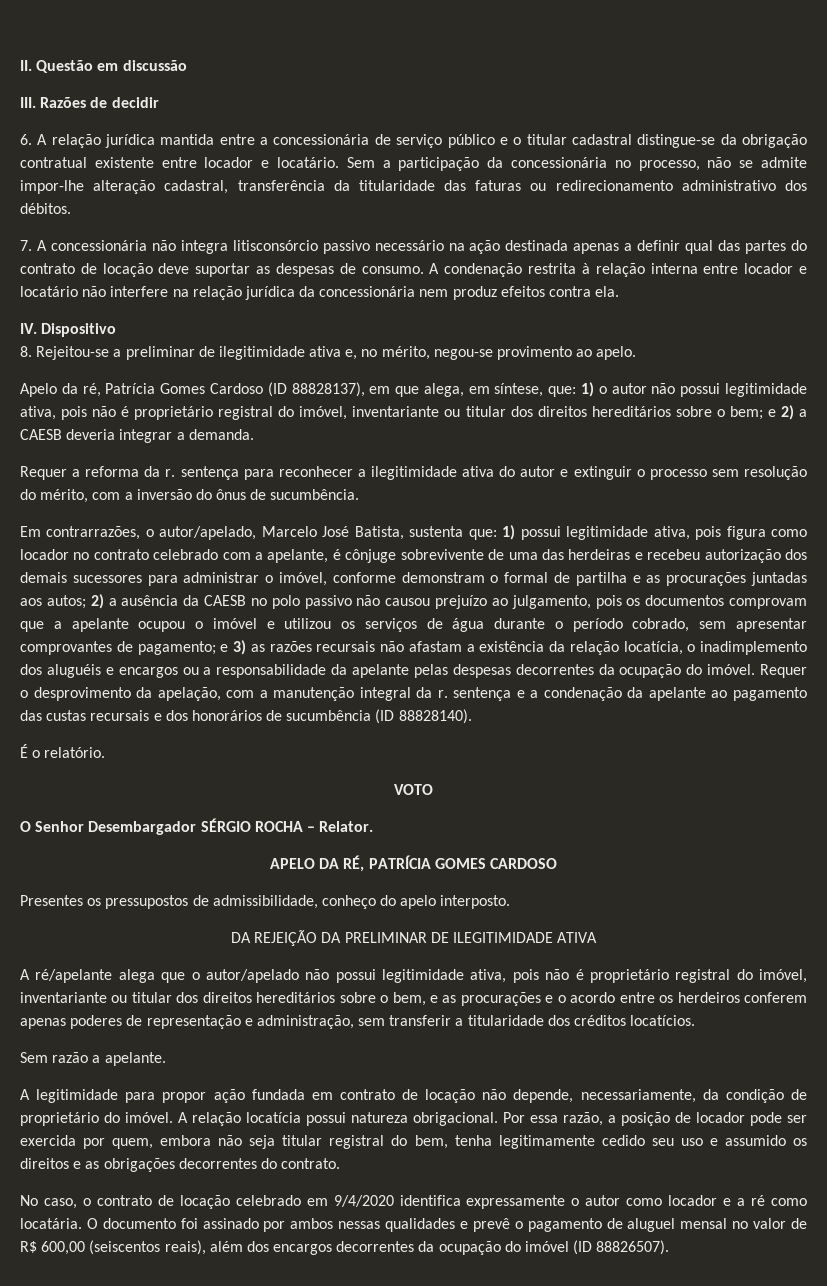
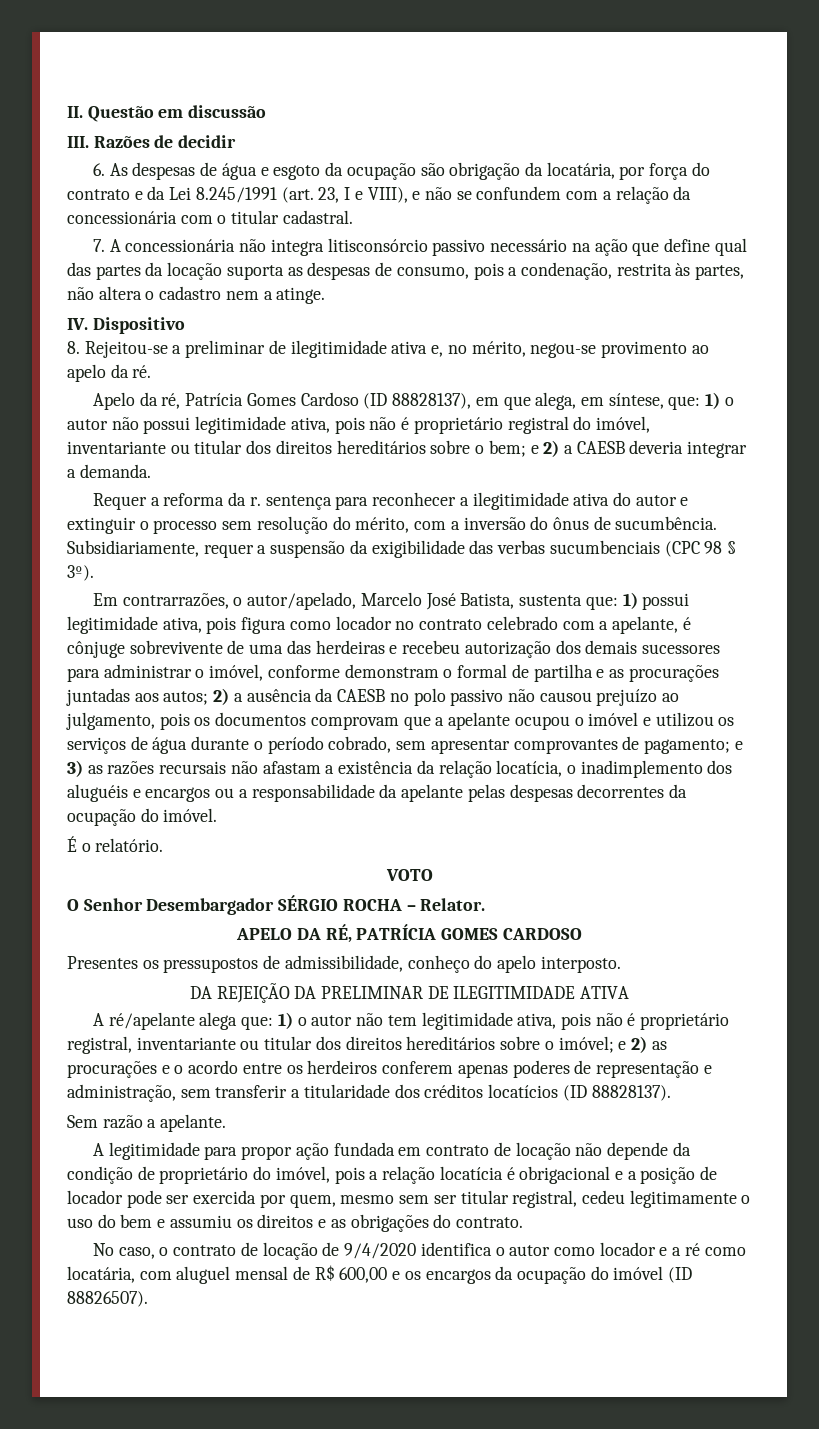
- 6. A relação jurídica mantida entre a concessionária de serviço público e o titular cadastral distingue-se da obrigação contratual existente entre locador e locatário. Sem a participação da concessionária no processo, não se admite impor-lhe alteração cadastral, transferência da titularidade das faturas ou redirecionamento administrativo dos débitos.
+ 6. As despesas de água e esgoto da ocupação são obrigação da locatária, por força do contrato e da Lei 8.245/1991 (art. 23, I e VIII), e não se confundem com a relação da concessionária com o titular cadastral.
- 7. A concessionária não integra litisconsórcio passivo necessário na ação destinada apenas a definir qual das partes do contrato de locação deve suportar as despesas de consumo. A condenação restrita à relação interna entre locador e locatário não interfere na relação jurídica da concessionária nem produz efeitos contra ela.
+ 7. A concessionária não integra litisconsórcio passivo necessário na ação que define qual das partes da locação suporta as despesas de consumo, pois a condenação, restrita às partes, não altera o cadastro nem a atinge.
- 8. Rejeitou-se a preliminar de ilegitimidade ativa e, no mérito, negou-se provimento ao apelo.
+ 8. Rejeitou-se a preliminar de ilegitimidade ativa e, no mérito, negou-se provimento ao apelo da ré.
+ Subsidiariamente, requer a suspensão da exigibilidade das verbas sucumbenciais (CPC 98 § 3º).
- Requer o desprovimento da apelação, com a manutenção integral da r. sentença e a condenação da apelante ao pagamento das custas recursais e dos honorários de sucumbência (ID 88828140).
- A ré/apelante alega que o autor/apelado não possui legitimidade ativa, pois não é proprietário registral do imóvel, inventariante ou titular dos direitos hereditários sobre o bem, e as procurações e o acordo entre os herdeiros conferem apenas poderes de representação e administração, sem transferir a titularidade dos créditos locatícios.
+ A ré/apelante alega que: 1) o autor não tem legitimidade ativa, pois não é proprietário registral, inventariante ou titular dos direitos hereditários sobre o imóvel; e 2) as procurações e o acordo entre os herdeiros conferem apenas poderes de representação e administração, sem transferir a titularidade dos créditos locatícios (ID 88828137).
- A legitimidade para propor ação fundada em contrato de locação não depende, necessariamente, da condição de proprietário do imóvel. A relação locatícia possui natureza obrigacional. Por essa razão, a posição de locador pode ser exercida por quem, embora não seja titular registral do bem, tenha legitimamente cedido seu uso e assumido os direitos e as obrigações decorrentes do contrato.
+ A legitimidade para propor ação fundada em contrato de locação não depende da condição de proprietário do imóvel, pois a relação locatícia é obrigacional e a posição de locador pode ser exercida por quem, mesmo sem ser titular registral, cedeu legitimamente o uso do bem e assumiu os direitos e as obrigações do contrato.
- No caso, o contrato de locação celebrado em 9/4/2020 identifica expressamente o autor como locador e a ré como locatária. O documento foi assinado por ambos nessas qualidades e prevê o pagamento de aluguel mensal no valor de R$ 600,00 (seiscentos reais), além dos encargos decorrentes da ocupação do imóvel (ID 88826507).
+ No caso, o contrato de locação de 9/4/2020 identifica o autor como locador e a ré como locatária, com aluguel mensal de R$ 600,00 e os encargos da ocupação do imóvel (ID 88826507).

